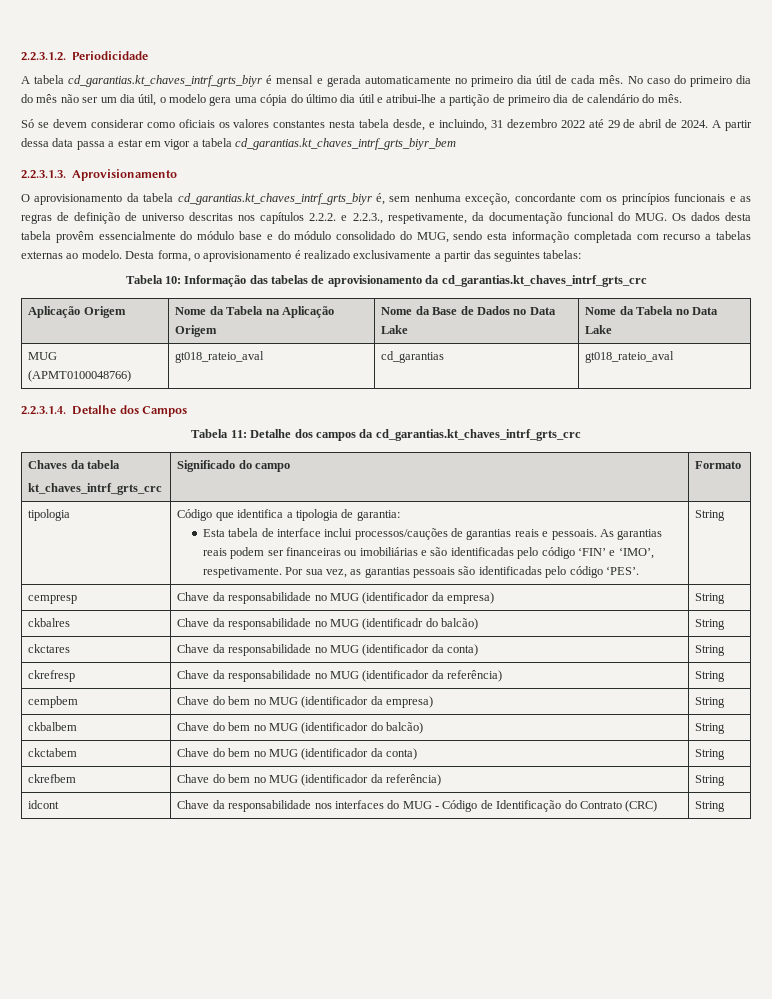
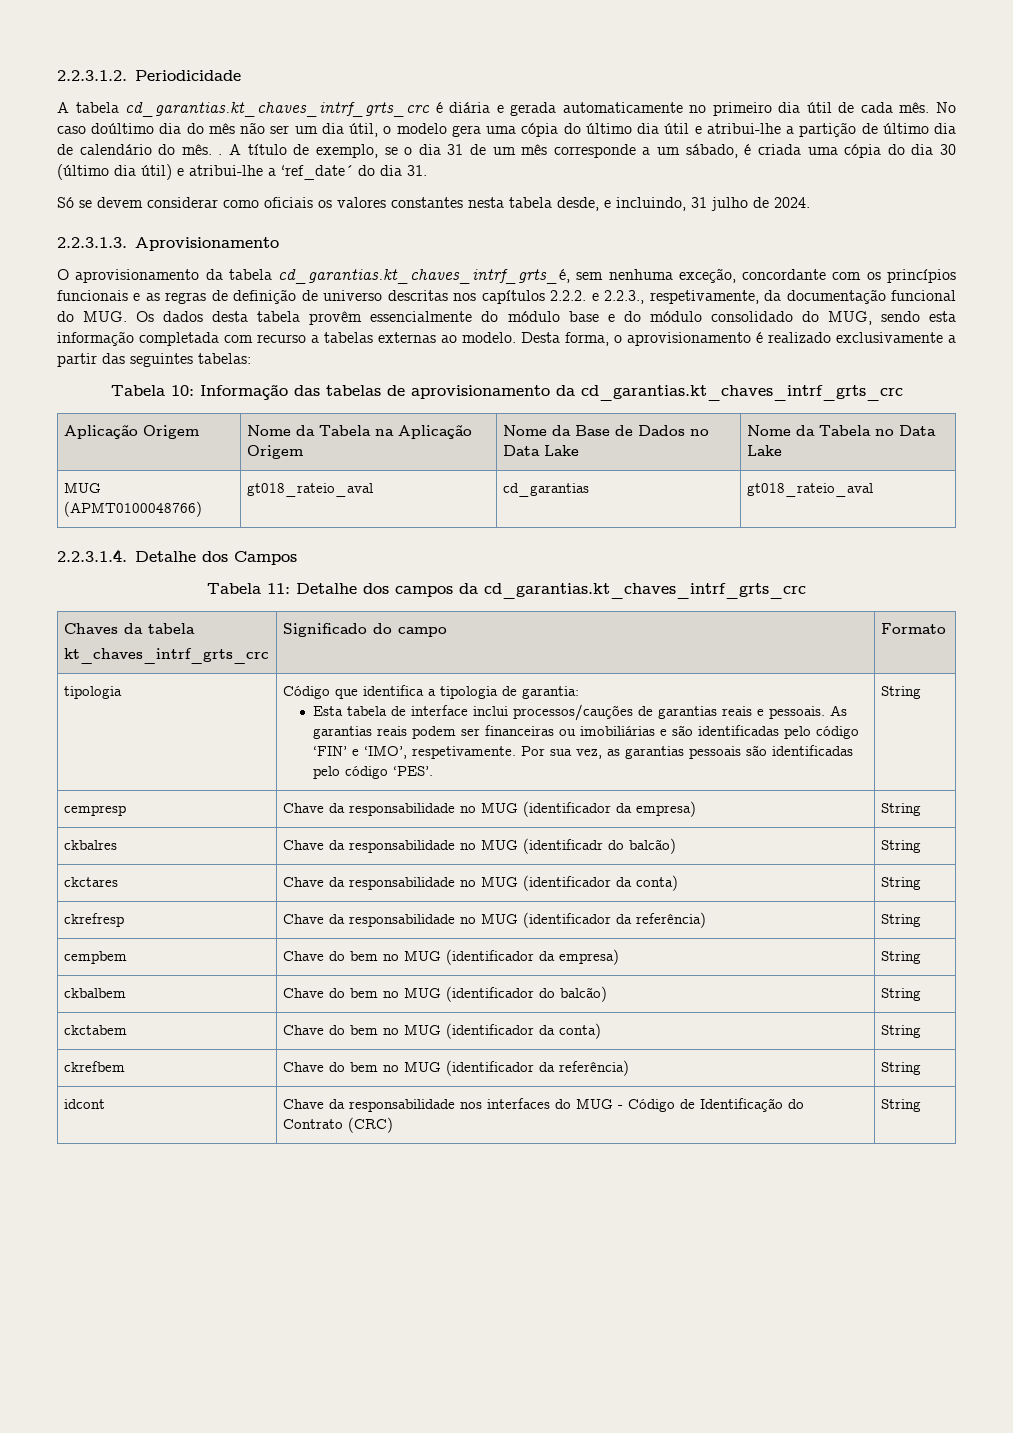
- A tabela cd_garantias.kt_chaves_intrf_grts_biyr é mensal e gerada automaticamente no primeiro dia útil de cada mês.
+ A tabela cd_garantias.kt_chaves_intrf_grts_crc é diária e gerada automaticamente no primeiro dia útil de cada mês.
- No caso do primeiro dia do mês não ser um dia útil, o modelo gera uma cópia do último dia útil e atribui-lhe a partição de primeiro dia de calendário do mês.
+ No caso doúltimo dia do mês não ser um dia útil, o modelo gera uma cópia do último dia útil e atribui-lhe a partição de último dia de calendário do mês. . A título de exemplo, se o dia 31 de um mês corresponde a um sábado, é criada uma cópia do dia 30 (último dia útil) e atribui-lhe a ‘ref_date´ do dia 31.
- Só se devem considerar como oficiais os valores constantes nesta tabela desde, e incluindo, 31 dezembro 2022 até 29 de abril de 2024. A partir dessa data passa a estar em vigor a tabela cd_garantias.kt_chaves_intrf_grts_biyr_bem
+ Só se devem considerar como oficiais os valores constantes nesta tabela desde, e incluindo, 31 julho de 2024.
- O aprovisionamento da tabela cd_garantias.kt_chaves_intrf_grts_biyr é, sem nenhuma exceção, concordante com os princípios funcionais e as regras de definição de universo descritas nos capítulos 2.2.2. e 2.2.3., respetivamente, da documentação funcional do MUG. Os dados desta tabela provêm essencialmente do módulo base e do módulo consolidado do MUG, sendo esta informação completada com recurso a tabelas externas ao modelo.
+ O aprovisionamento da tabela cd_garantias.kt_chaves_intrf_grts_é, sem nenhuma exceção, concordante com os princípios funcionais e as regras de definição de universo descritas nos capítulos 2.2.2. e 2.2.3., respetivamente, da documentação funcional do MUG. Os dados desta tabela provêm essencialmente do módulo base e do módulo consolidado do MUG, sendo esta informação completada com recurso a tabelas externas ao modelo.

